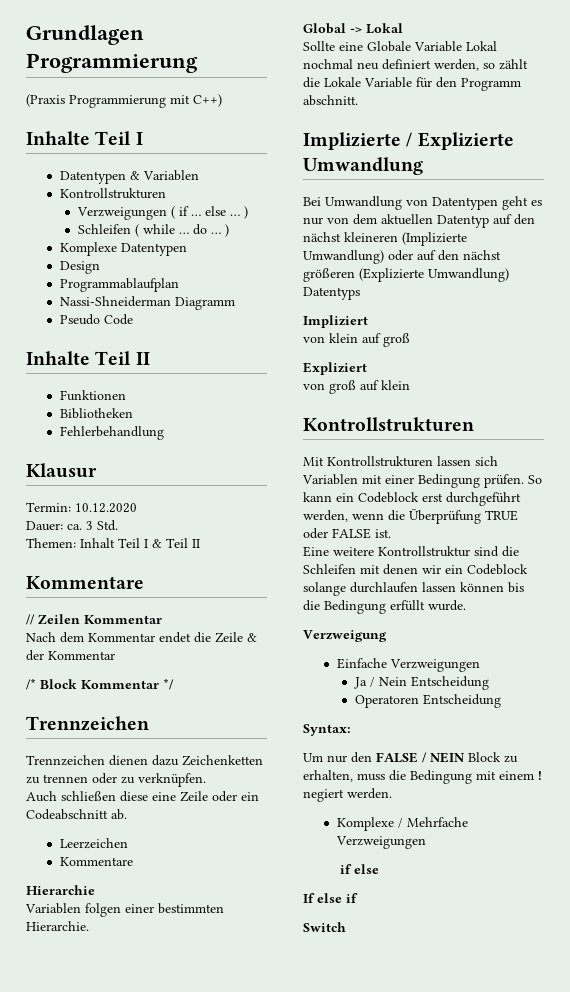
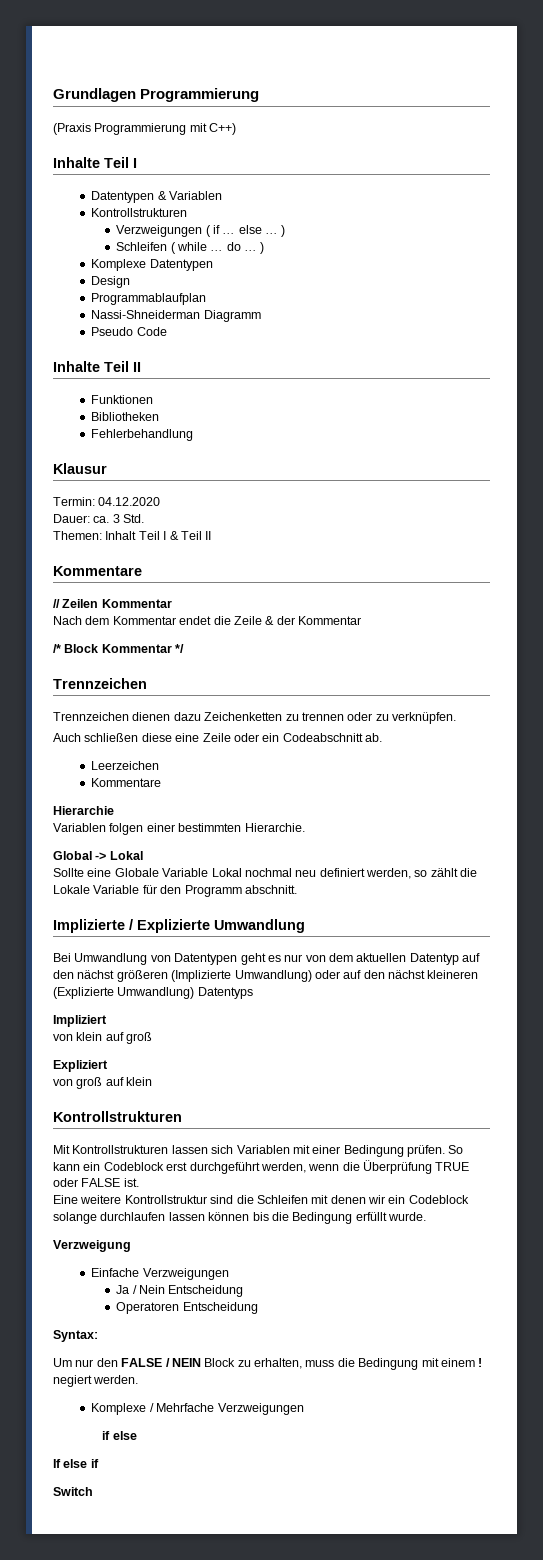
- Termin: 10.12.2020
+ Termin: 04.12.2020
- Bei Umwandlung von Datentypen geht es nur von dem aktuellen Datentyp auf den nächst kleineren (Implizierte Umwandlung) oder auf den nächst größeren (Explizierte Umwandlung) Datentyps
+ Bei Umwandlung von Datentypen geht es nur von dem aktuellen Datentyp auf den nächst größeren (Implizierte Umwandlung) oder auf den nächst kleineren (Explizierte Umwandlung) Datentyps

